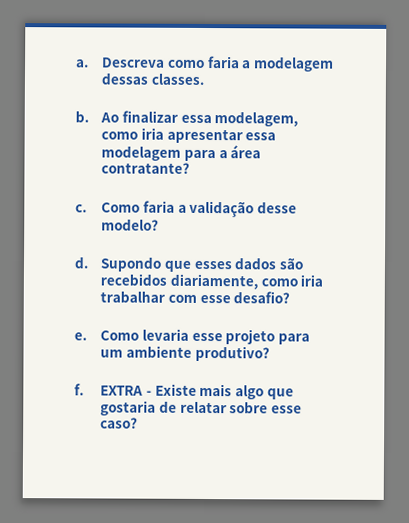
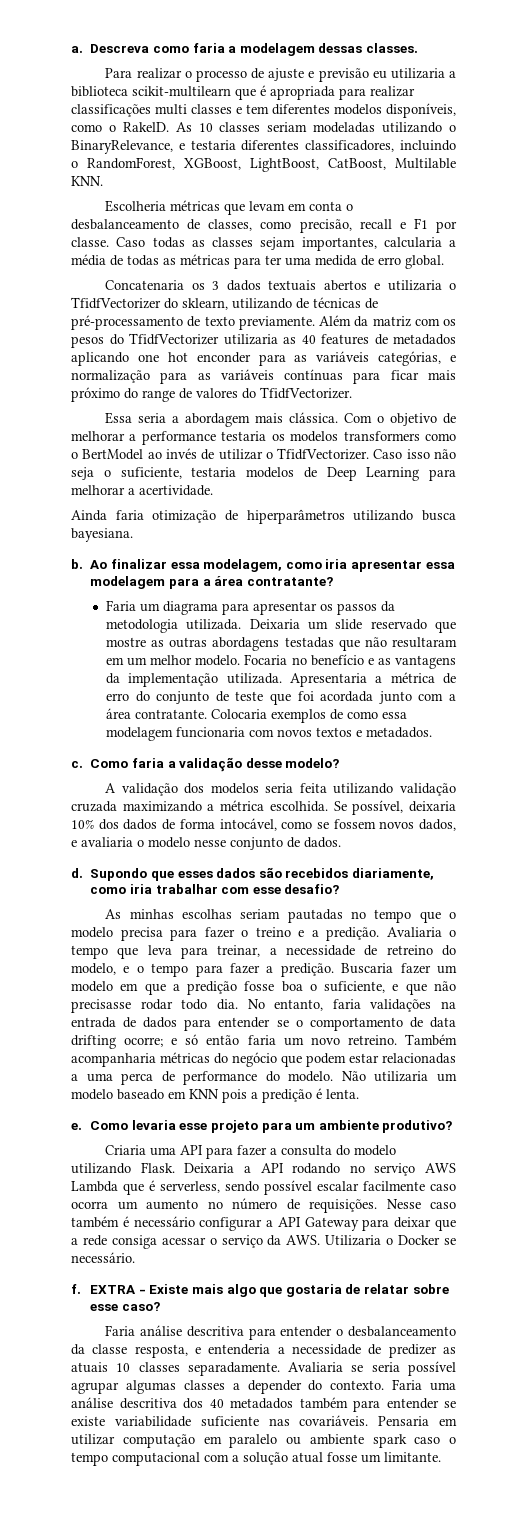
+ Para realizar o processo de ajuste e previsão eu utilizaria a biblioteca scikit-multilearn que é apropriada para realizar classificações multi classes e tem diferentes modelos disponíveis, como o RakelD. As 10 classes seriam modeladas utilizando o BinaryRelevance, e testaria diferentes classificadores, incluindo o RandomForest, XGBoost, LightBoost, CatBoost, Multilable KNN.
+ Escolheria métricas que levam em conta o desbalanceamento de classes, como precisão, recall e F1 por classe. Caso todas as classes sejam importantes, calcularia a média de todas as métricas para ter uma medida de erro global.
+ Concatenaria os 3 dados textuais abertos e utilizaria o TfidfVectorizer do sklearn, utilizando de técnicas de pré-processamento de texto previamente. Além da matriz com os pesos do TfidfVectorizer utilizaria as 40 features de metadados aplicando one hot enconder para as variáveis categórias, e normalização para as variáveis contínuas para ficar mais próximo do range de valores do TfidfVectorizer.
+ Essa seria a abordagem mais clássica. Com o objetivo de melhorar a performance testaria os modelos transformers como o BertModel ao invés de utilizar o TfidfVectorizer. Caso isso não seja o suficiente, testaria modelos de Deep Learning para melhorar a acertividade.
+ Ainda faria otimização de hiperparâmetros utilizando busca bayesiana.
+ Faria um diagrama para apresentar os passos da metodologia utilizada. Deixaria um slide reservado que mostre as outras abordagens testadas que não resultaram em um melhor modelo. Focaria no benefício e as vantagens da implementação utilizada. Apresentaria a métrica de erro do conjunto de teste que foi acordada junto com a área contratante. Colocaria exemplos de como essa modelagem funcionaria com novos textos e metadados.
+ A validação dos modelos seria feita utilizando validação cruzada maximizando a métrica escolhida. Se possível, deixaria 10% dos dados de forma intocável, como se fossem novos dados, e avaliaria o modelo nesse conjunto de dados.
+ As minhas escolhas seriam pautadas no tempo que o modelo precisa para fazer o treino e a predição. Avaliaria o tempo que leva para treinar, a necessidade de retreino do modelo, e o tempo para fazer a predição. Buscaria fazer um modelo em que a predição fosse boa o suficiente, e que não precisasse rodar todo dia. No entanto, faria validações na entrada de dados para entender se o comportamento de data drifting ocorre; e só então faria um novo retreino. Também acompanharia métricas do negócio que podem estar relacionadas a uma perca de performance do modelo. Não utilizaria um modelo baseado em KNN pois a predição é lenta.
+ Criaria uma API para fazer a consulta do modelo utilizando Flask. Deixaria a API rodando no serviço AWS Lambda que é serverless, sendo possível escalar facilmente caso ocorra um aumento no número de requisições. Nesse caso também é necessário configurar a API Gateway para deixar que a rede consiga acessar o serviço da AWS. Utilizaria o Docker se necessário.
+ Faria análise descritiva para entender o desbalanceamento da classe resposta, e entenderia a necessidade de predizer as atuais 10 classes separadamente. Avaliaria se seria possível agrupar algumas classes a depender do contexto. Faria uma análise descritiva dos 40 metadados também para entender se existe variabilidade suficiente nas covariáveis. Pensaria em utilizar computação em paralelo ou ambiente spark caso o tempo computacional com a solução atual fosse um limitante.

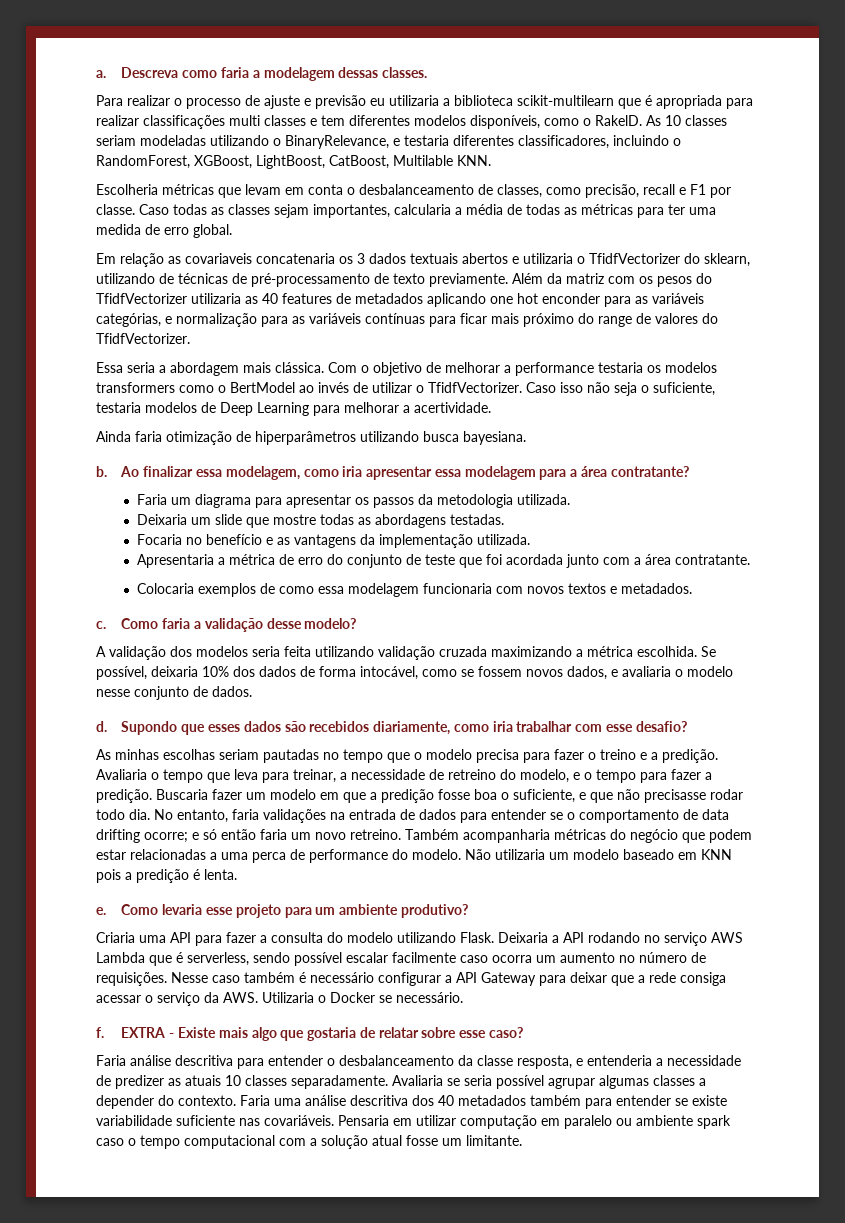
- Concatenaria os 3 dados textuais abertos e utilizaria o TfidfVectorizer do sklearn, utilizando de técnicas de pré-processamento de texto previamente.
+ Em relação as covariaveis concatenaria os 3 dados textuais abertos e utilizaria o TfidfVectorizer do sklearn, utilizando de técnicas de pré-processamento de texto previamente.
- Faria um diagrama para apresentar os passos da metodologia utilizada. Deixaria um slide reservado que mostre as outras abordagens testadas que não resultaram em um melhor modelo. Focaria no benefício e as vantagens da implementação utilizada. Apresentaria a métrica de erro do conjunto de teste que foi acordada junto com a área contratante. Colocaria exemplos de como essa modelagem funcionaria com novos textos e metadados.
+ Faria um diagrama para apresentar os passos da metodologia utilizada.
+ Deixaria um slide que mostre todas as abordagens testadas.
+ Focaria no benefício e as vantagens da implementação utilizada.
+ Apresentaria a métrica de erro do conjunto de teste que foi acordada junto com a área contratante.
+ Colocaria exemplos de como essa modelagem funcionaria com novos textos e metadados.

